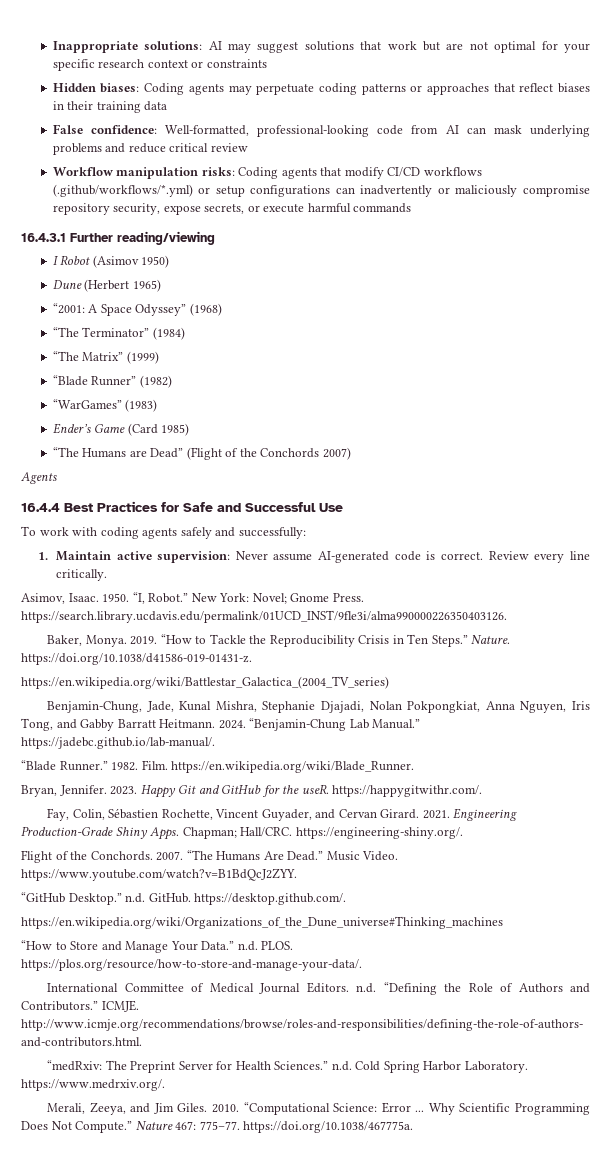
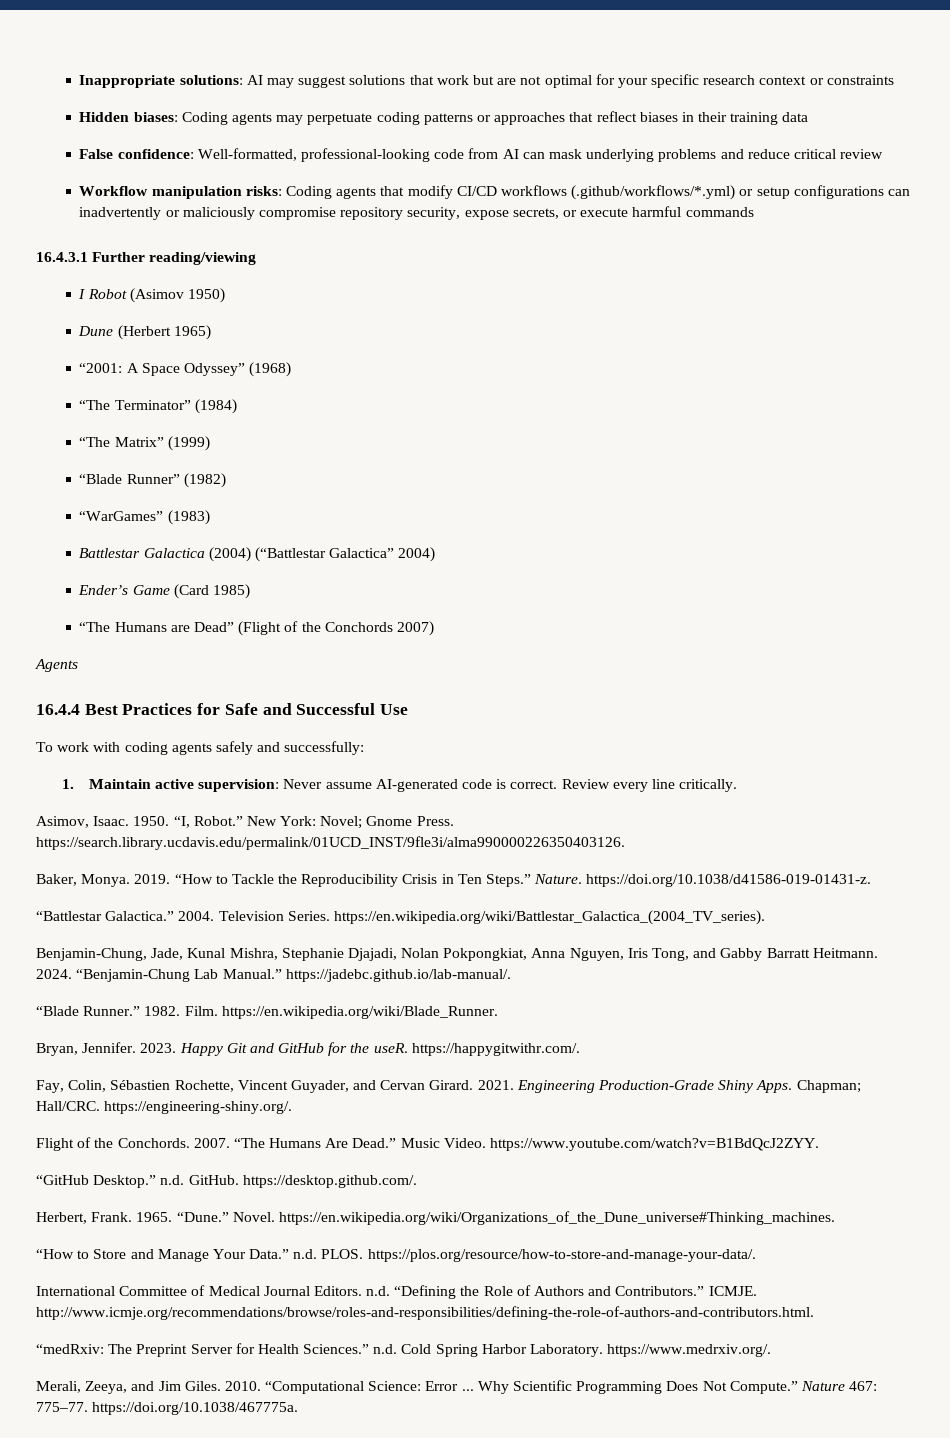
+ Battlestar Galactica (2004) (“Battlestar Galactica” 2004)
- https://en.wikipedia.org/wiki/Battlestar_Galactica_(2004_TV_series)
+ “Battlestar Galactica.” 2004. Television Series. https://en.wikipedia.org/wiki/Battlestar_Galactica_(2004_TV_series).
- https://en.wikipedia.org/wiki/Organizations_of_the_Dune_universe#Thinking_machines
+ Herbert, Frank. 1965. “Dune.” Novel. https://en.wikipedia.org/wiki/Organizations_of_the_Dune_universe#Thinking_machines.

